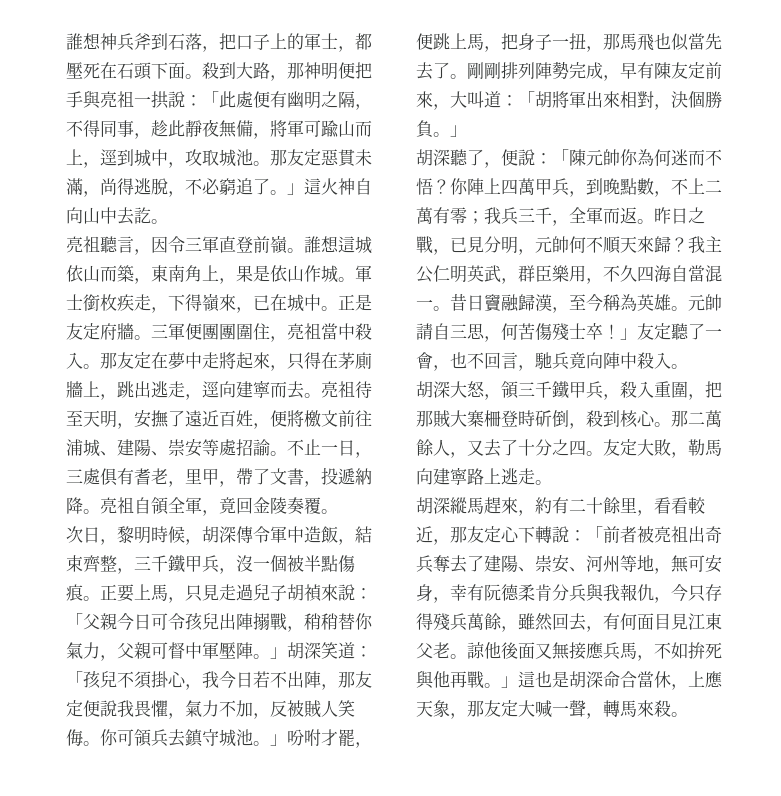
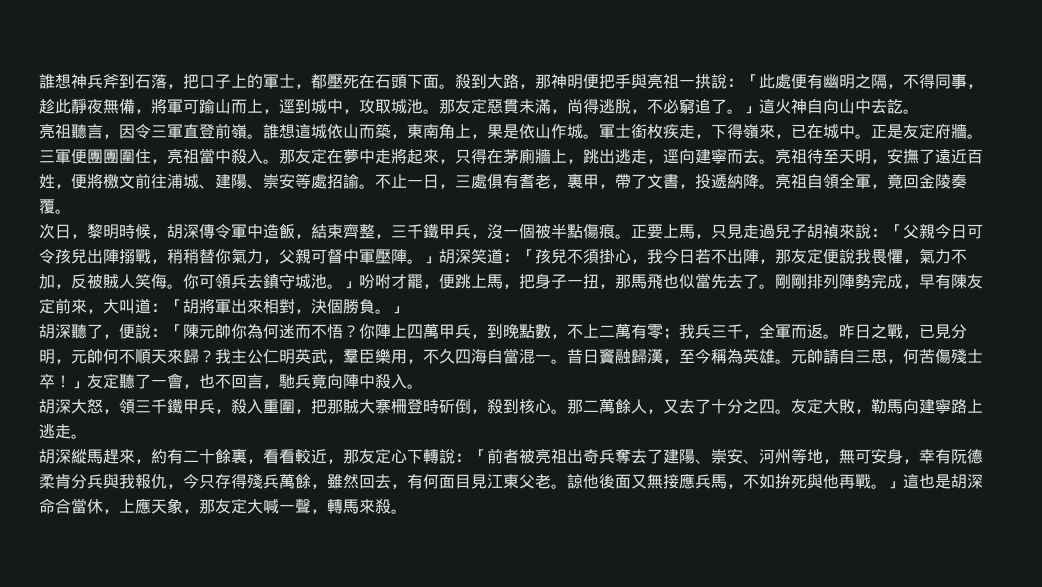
- 不止一日，三處俱有耆老，里甲，帶了文書，投遞納降。
+ 不止一日，三處俱有耆老，裏甲，帶了文書，投遞納降。
- 我主公仁明英武，群臣樂用，不久四海自當混一。
+ 我主公仁明英武，羣臣樂用，不久四海自當混一。
- 胡深縱馬趕來，約有二十餘里，看看較近，那友定心下轉說：「前者被亮祖出奇兵奪去了建陽、崇安、河州等地，無可安身，幸有阮德柔肯分兵與我報仇，今只存得殘兵萬餘，雖然回去，有何面目見江東父老。
+ 胡深縱馬趕來，約有二十餘裏，看看較近，那友定心下轉說：「前者被亮祖出奇兵奪去了建陽、崇安、河州等地，無可安身，幸有阮德柔肯分兵與我報仇，今只存得殘兵萬餘，雖然回去，有何面目見江東父老。

